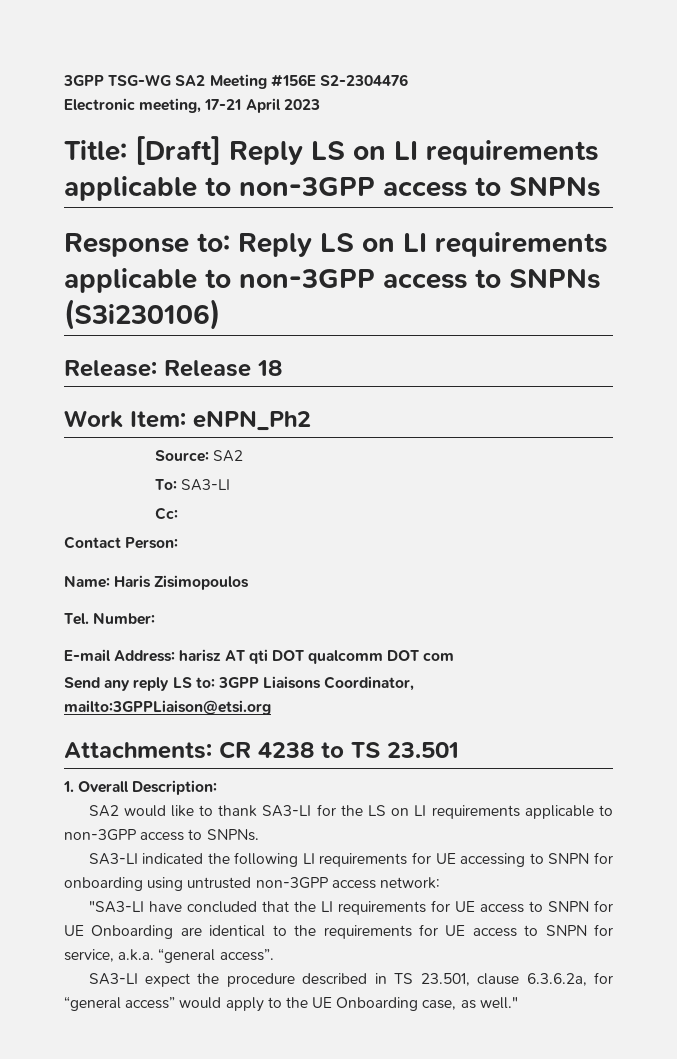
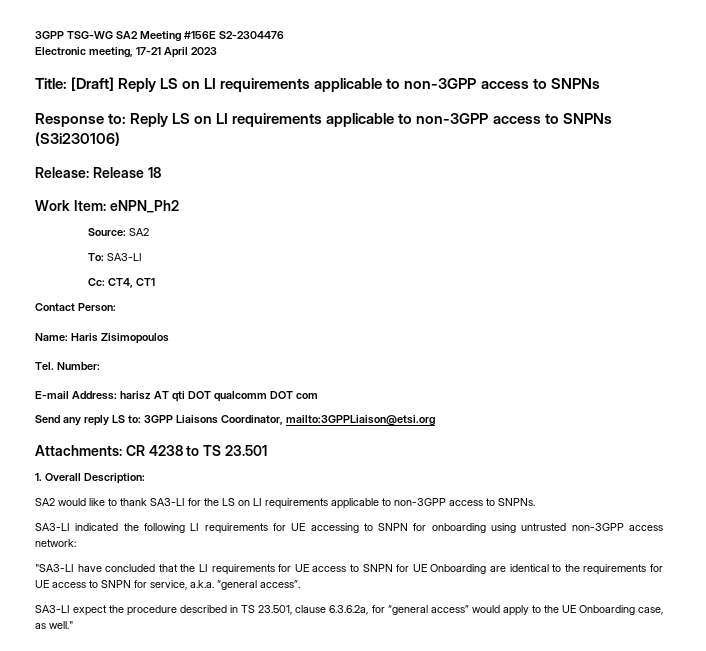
- Cc:
+ Cc: CT4, CT1

